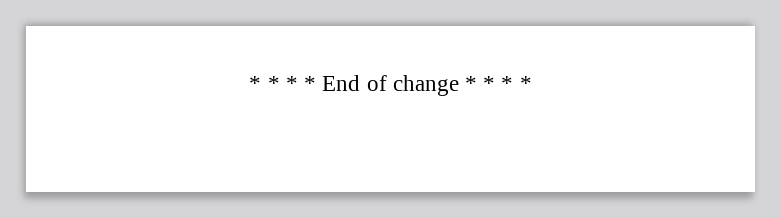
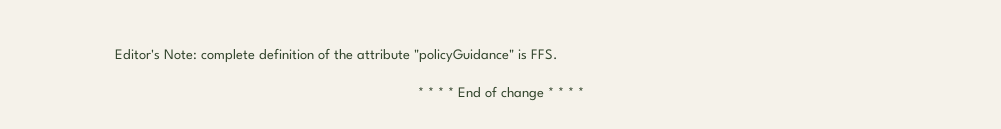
+ Editor's Note: complete definition of the attribute "policyGuidance" is FFS.

